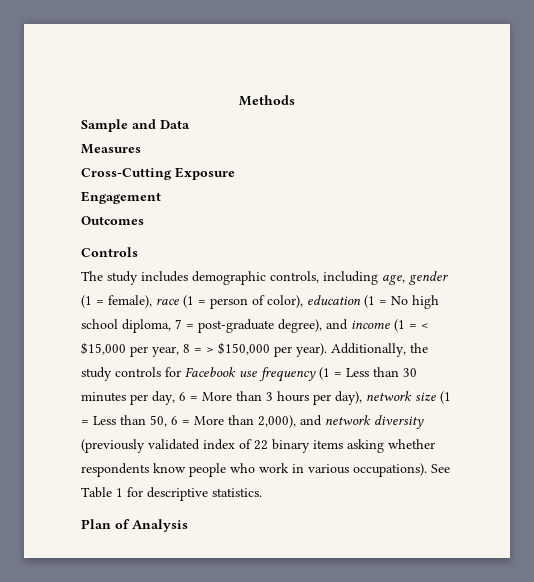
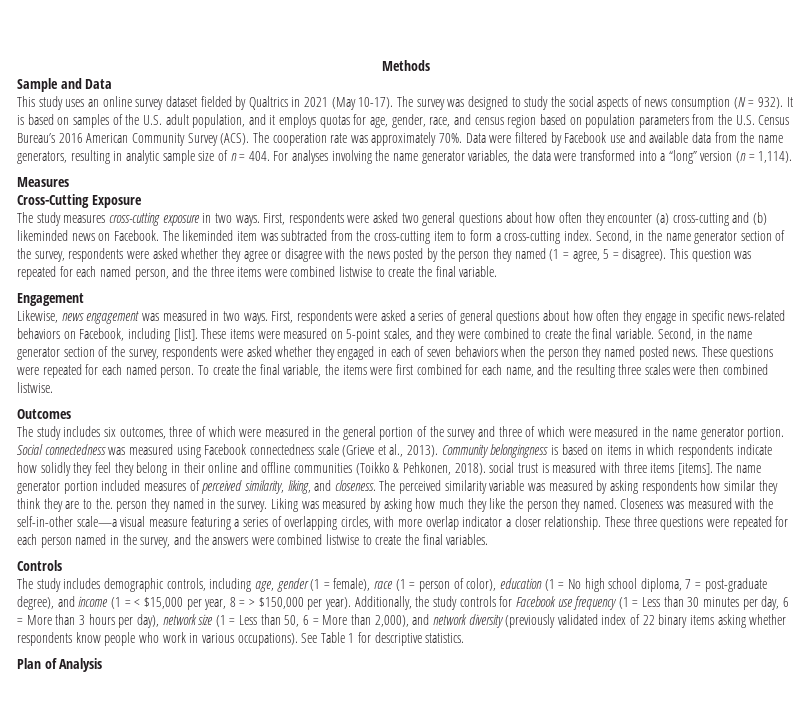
+ This study uses an online survey dataset fielded by Qualtrics in 2021 (May 10-17). The survey was designed to study the social aspects of news consumption (N = 932). It is based on samples of the U.S. adult population, and it employs quotas for age, gender, race, and census region based on population parameters from the U.S. Census Bureau’s 2016 American Community Survey (ACS). The cooperation rate was approximately 70%. Data were filtered by Facebook use and available data from the name generators, resulting in analytic sample size of n = 404. For analyses involving the name generator variables, the data were transformed into a “long” version (n = 1,114).
  Measures
  Cross-Cutting Exposure
+ The study measures cross-cutting exposure in two ways. First, respondents were asked two general questions about how often they encounter (a) cross-cutting and (b) likeminded news on Facebook. The likeminded item was subtracted from the cross-cutting item to form a cross-cutting index. Second, in the name generator section of the survey, respondents were asked whether they agree or disagree with the news posted by the person they named (1 = agree, 5 = disagree). This question was repeated for each named person, and the three items were combined listwise to create the final variable.
  Engagement
+ Likewise, news engagement was measured in two ways. First, respondents were asked a series of general questions about how often they engage in specific news-related behaviors on Facebook, including [list]. These items were measured on 5-point scales, and they were combined to create the final variable. Second, in the name generator section of the survey, respondents were asked whether they engaged in each of seven behaviors when the person they named posted news. These questions were repeated for each named person. To create the final variable, the items were first combined for each name, and the resulting three scales were then combined listwise.
  Outcomes
+ The study includes six outcomes, three of which were measured in the general portion of the survey and three of which were measured in the name generator portion. Social connectedness was measured using Facebook connectedness scale (Grieve et al., 2013). Community belongingness is based on items in which respondents indicate how solidly they feel they belong in their online and offline communities (Toikko & Pehkonen, 2018). social trust is measured with three items [items]. The name generator portion included measures of perceived similarity, liking, and closeness. The perceived similarity variable was measured by asking respondents how similar they think they are to the. person they named in the survey. Liking was measured by asking how much they like the person they named. Closeness was measured with the self-in-other scale—a visual measure featuring a series of overlapping circles, with more overlap indicator a closer relationship. These three questions were repeated for each person named in the survey, and the answers were combined listwise to create the final variables.

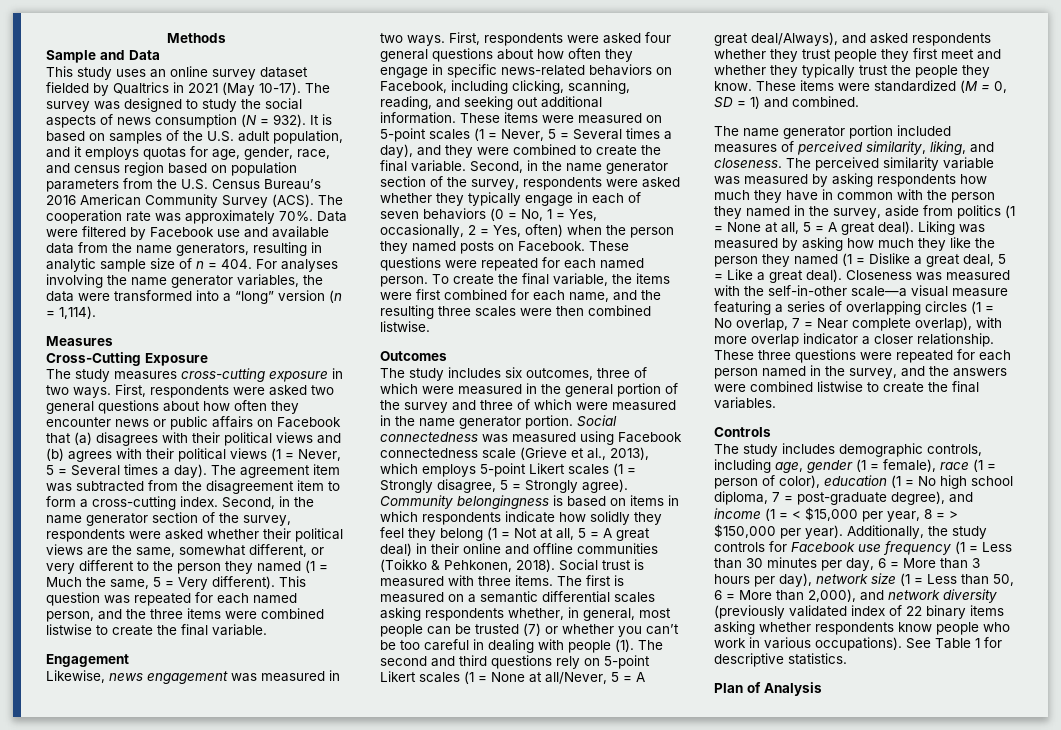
- First, respondents were asked two general questions about how often they encounter (a) cross-cutting and (b) likeminded news on Facebook. The likeminded item was subtracted from the cross-cutting item to form a cross-cutting index.
+ First, respondents were asked two general questions about how often they encounter news or public affairs on Facebook that (a) disagrees with their political views and (b) agrees with their political views (1 = Never, 5 = Several times a day). The agreement item was subtracted from the disagreement item to form a cross-cutting index.
- Second, in the name generator section of the survey, respondents were asked whether they agree or disagree with the news posted by the person they named (1 = agree, 5 = disagree).
+ Second, in the name generator section of the survey, respondents were asked whether their political views are the same, somewhat different, or very different to the person they named (1 = Much the same, 5 = Very different).
- First, respondents were asked a series of general questions about how often they engage in specific news-related behaviors on Facebook, including [list].
+ First, respondents were asked four general questions about how often they engage in specific news-related behaviors on Facebook, including clicking, scanning, reading, and seeking out additional information.
- These items were measured on 5-point scales, and they were combined to create the final variable.
+ These items were measured on 5-point scales (1 = Never, 5 = Several times a day), and they were combined to create the final variable.
- Second, in the name generator section of the survey, respondents were asked whether they engaged in each of seven behaviors when the person they named posted news.
+ Second, in the name generator section of the survey, respondents were asked whether they typically engage in each of seven behaviors (0 = No, 1 = Yes, occasionally, 2 = Yes, often) when the person they named posts on Facebook.
- Social connectedness was measured using Facebook connectedness scale (Grieve et al., 2013).
+ Social connectedness was measured using Facebook connectedness scale (Grieve et al., 2013), which employs 5-point Likert scales (1 = Strongly disagree, 5 = Strongly agree).
- Community belongingness is based on items in which respondents indicate how solidly they feel they belong in their online and offline communities (Toikko & Pehkonen, 2018). social trust is measured with three items [items]. The name generator portion included measures of perceived similarity, liking, and closeness.
+ Community belongingness is based on items in which respondents indicate how solidly they feel they belong (1 = Not at all, 5 = A great deal) in their online and offline communities (Toikko & Pehkonen, 2018). Social trust is measured with three items. The first is measured on a semantic differential scales asking respondents whether, in general, most people can be trusted (7) or whether you can’t be too careful in dealing with people (1). The second and third questions rely on 5-point Likert scales (1 = None at all/Never, 5 = A great deal/Always), and asked respondents whether they trust people they first meet and whether they typically trust the people they know. These items were standardized (M = 0, SD = 1) and combined.
+ The name generator portion included measures of perceived similarity, liking, and closeness.
- The perceived similarity variable was measured by asking respondents how similar they think they are to the. person they named in the survey.
+ The perceived similarity variable was measured by asking respondents how much they have in common with the person they named in the survey, aside from politics (1 = None at all, 5 = A great deal).
- Liking was measured by asking how much they like the person they named.
+ Liking was measured by asking how much they like the person they named (1 = Dislike a great deal, 5 = Like a great deal).
- Closeness was measured with the self-in-other scale—a visual measure featuring a series of overlapping circles, with more overlap indicator a closer relationship.
+ Closeness was measured with the self-in-other scale—a visual measure featuring a series of overlapping circles (1 = No overlap, 7 = Near complete overlap), with more overlap indicator a closer relationship.

